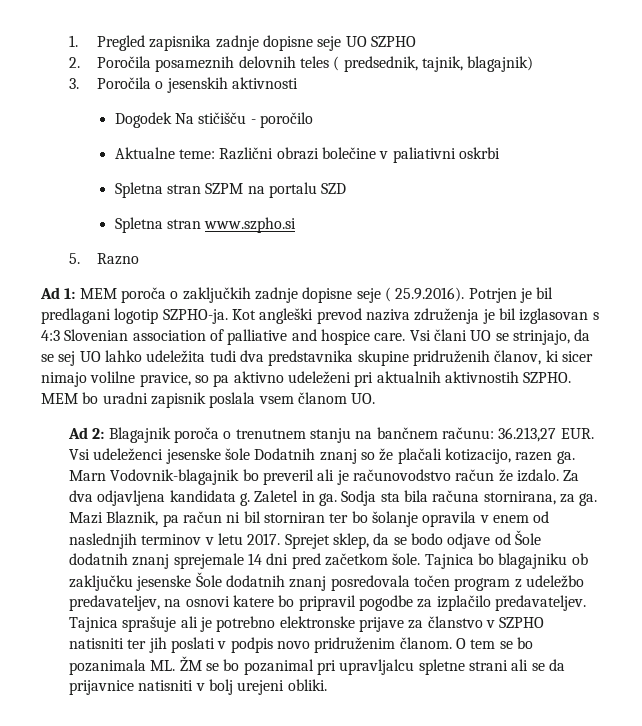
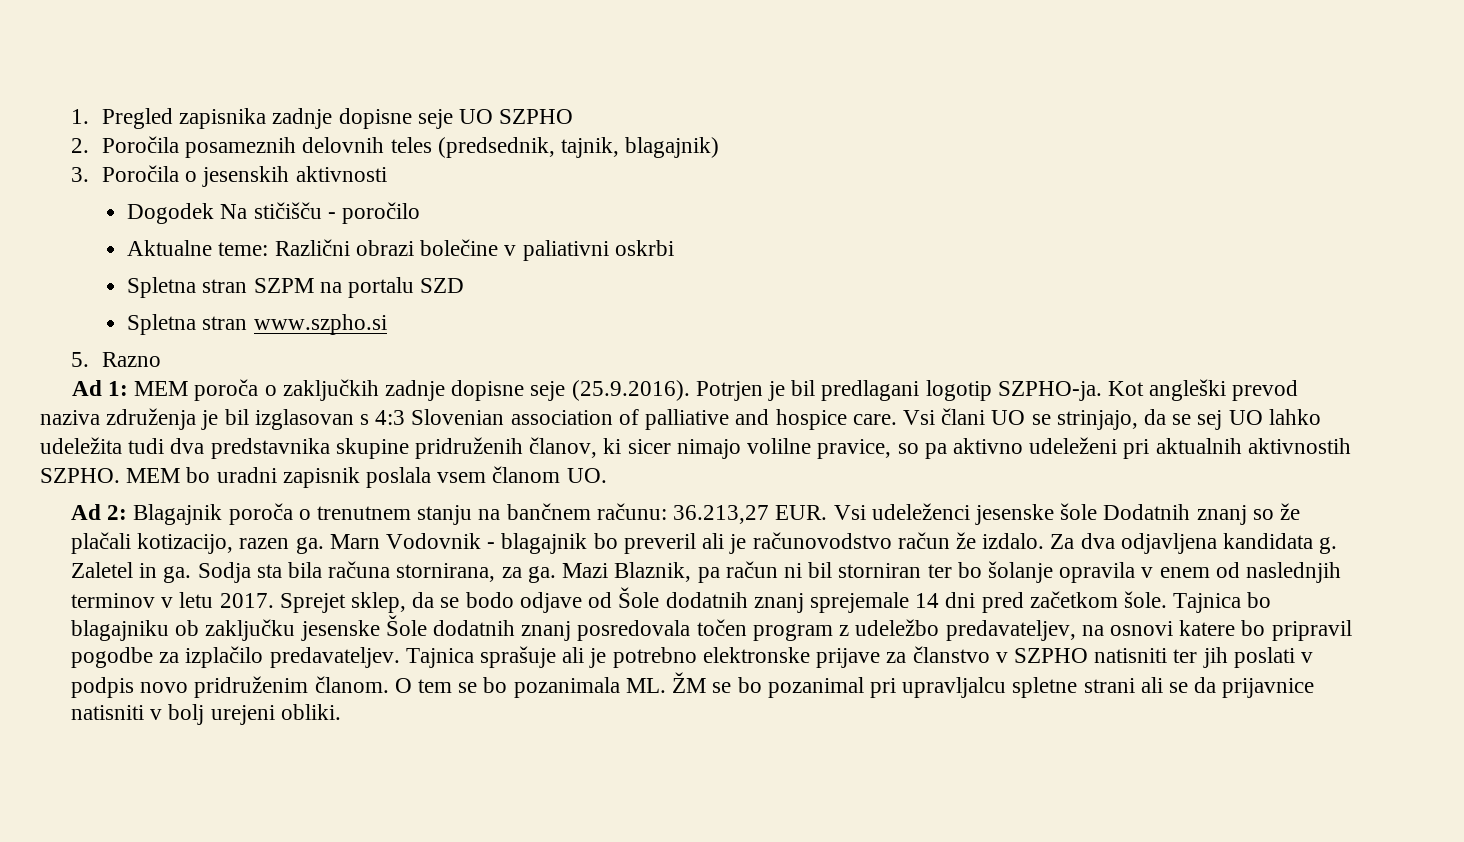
- 2. Poročila posameznih delovnih teles ( predsednik, tajnik, blagajnik)
+ 2. Poročila posameznih delovnih teles (predsednik, tajnik, blagajnik)
- Ad 1: MEM poroča o zaključkih zadnje dopisne seje ( 25.9.2016). Potrjen je bil predlagani logotip SZPHO-ja.
+ Ad 1: MEM poroča o zaključkih zadnje dopisne seje (25.9.2016). Potrjen je bil predlagani logotip SZPHO-ja.
- Marn Vodovnik-blagajnik bo preveril ali je računovodstvo račun že izdalo.
+ Marn Vodovnik - blagajnik bo preveril ali je računovodstvo račun že izdalo.

